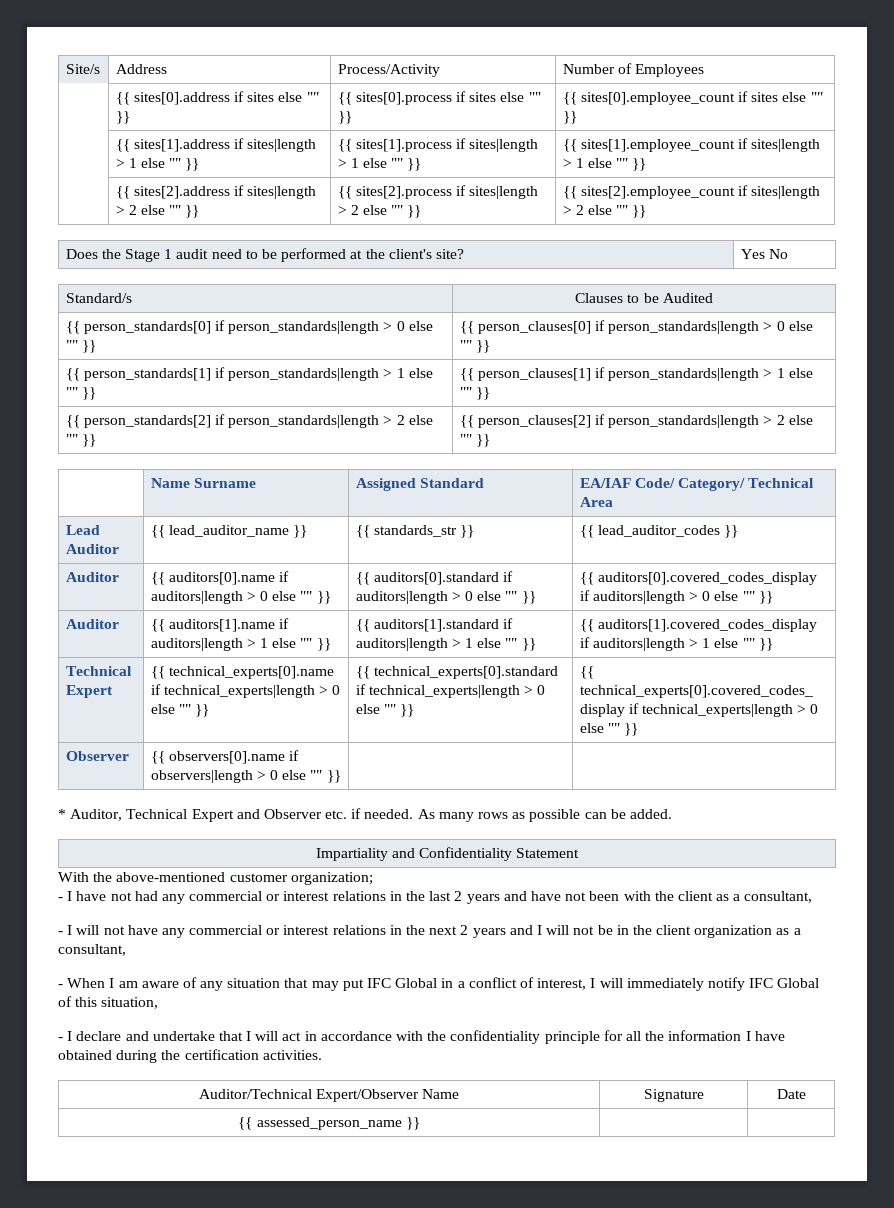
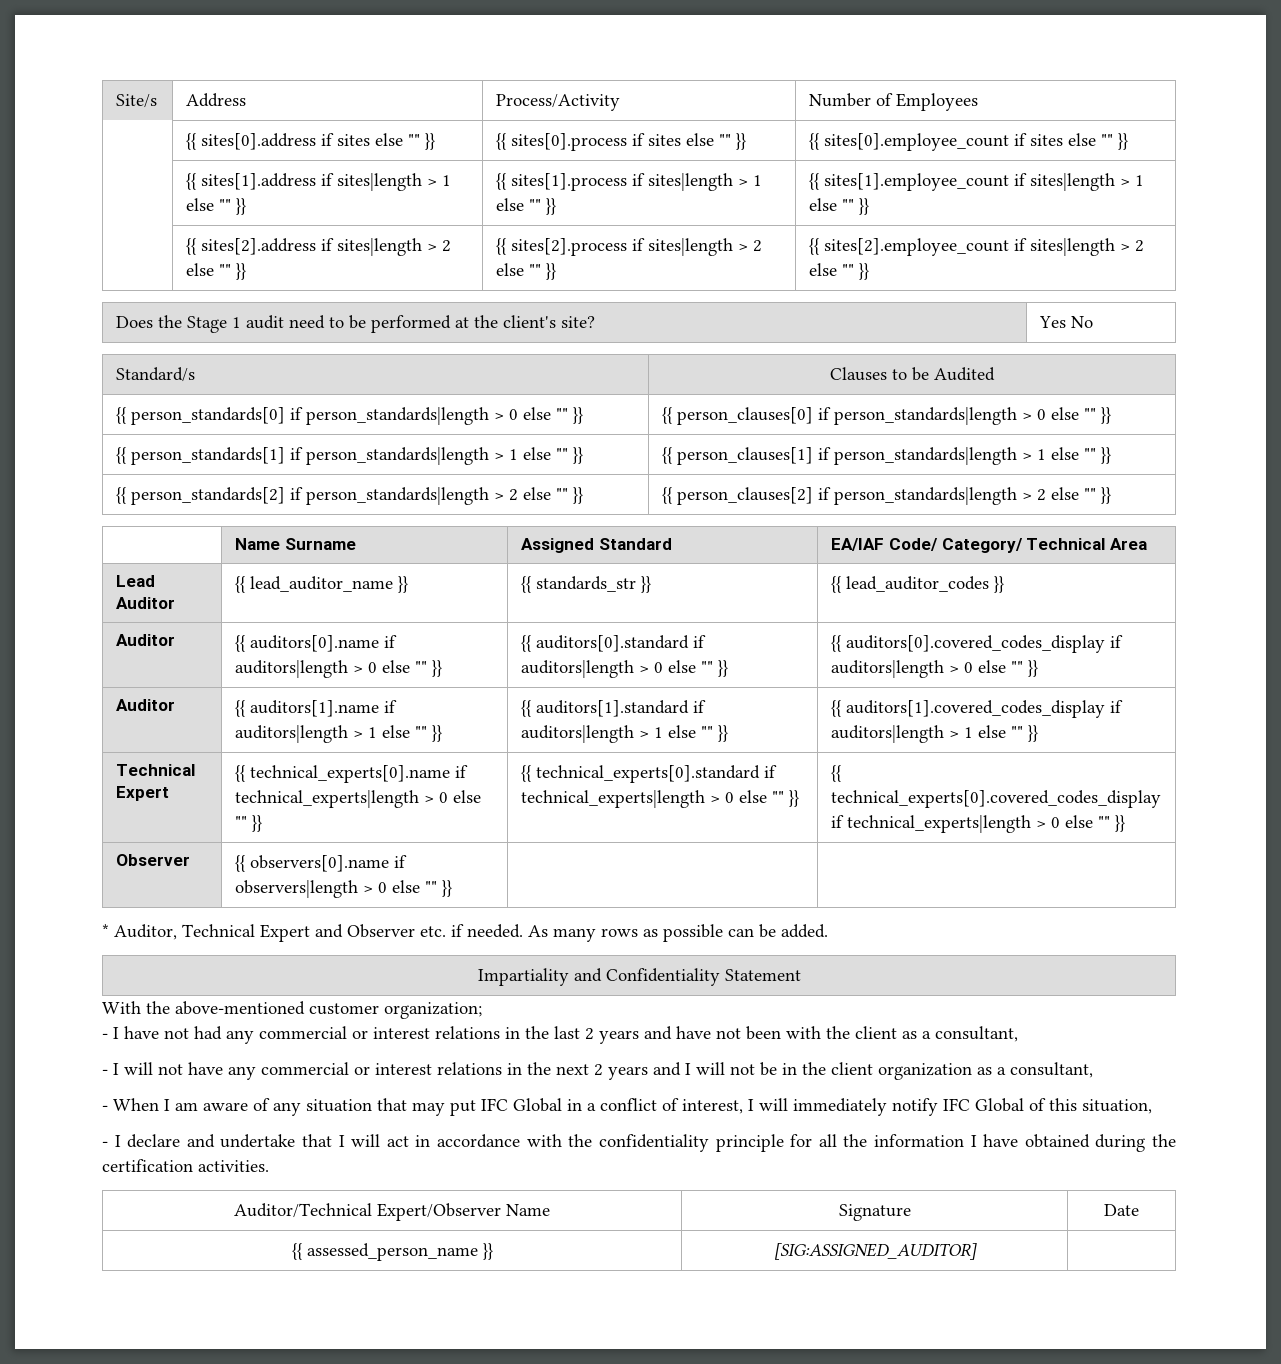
- {{ assessed_person_name }} | |
+ {{ assessed_person_name }} | [SIG:ASSIGNED_AUDITOR] |

